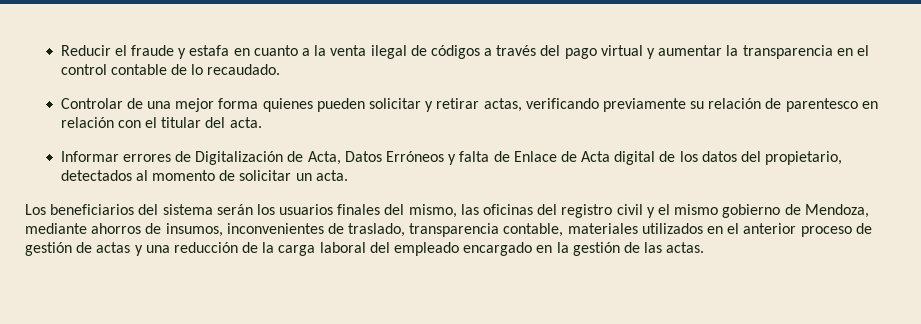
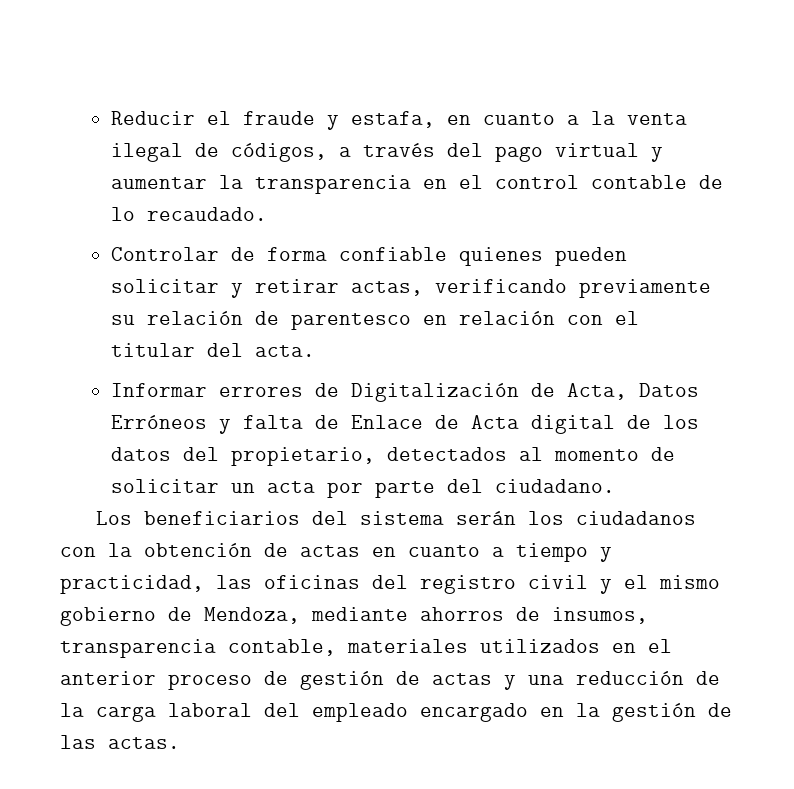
- Reducir el fraude y estafa en cuanto a la venta ilegal de códigos a través del pago virtual y aumentar la transparencia en el control contable de lo recaudado.
+ Reducir el fraude y estafa, en cuanto a la venta ilegal de códigos, a través del pago virtual y aumentar la transparencia en el control contable de lo recaudado.
- Controlar de una mejor forma quienes pueden solicitar y retirar actas, verificando previamente su relación de parentesco en relación con el titular del acta.
+ Controlar de forma confiable quienes pueden solicitar y retirar actas, verificando previamente su relación de parentesco en relación con el titular del acta.
- Informar errores de Digitalización de Acta, Datos Erróneos y falta de Enlace de Acta digital de los datos del propietario, detectados al momento de solicitar un acta.
+ Informar errores de Digitalización de Acta, Datos Erróneos y falta de Enlace de Acta digital de los datos del propietario, detectados al momento de solicitar un acta por parte del ciudadano.
- Los beneficiarios del sistema serán los usuarios finales del mismo, las oficinas del registro civil y el mismo gobierno de Mendoza, mediante ahorros de insumos, inconvenientes de traslado, transparencia contable, materiales utilizados en el anterior proceso de gestión de actas y una reducción de la carga laboral del empleado encargado en la gestión de las actas.
+ Los beneficiarios del sistema serán los ciudadanos con la obtención de actas en cuanto a tiempo y practicidad, las oficinas del registro civil y el mismo gobierno de Mendoza, mediante ahorros de insumos, transparencia contable, materiales utilizados en el anterior proceso de gestión de actas y una reducción de la carga laboral del empleado encargado en la gestión de las actas.

